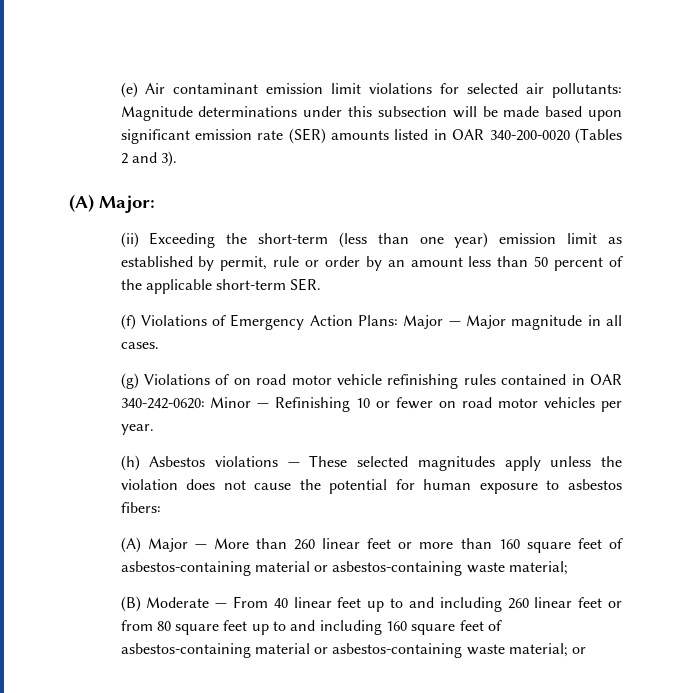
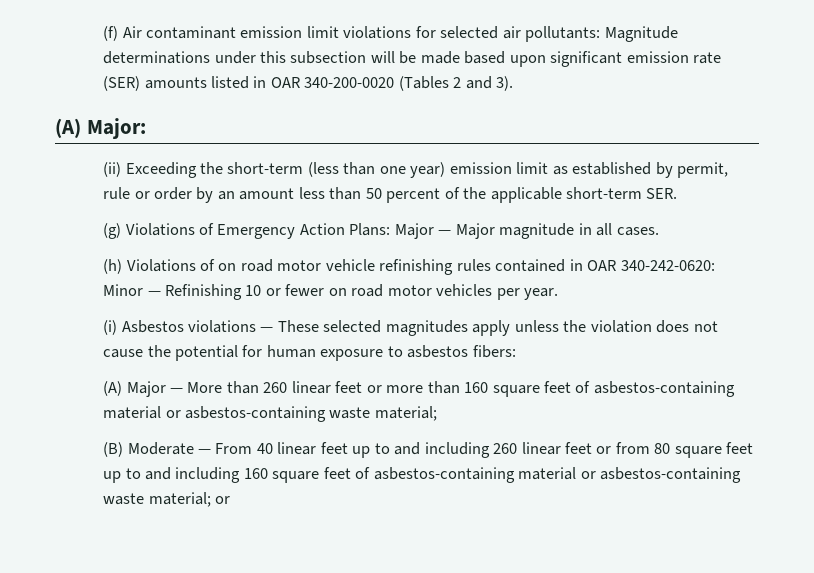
- (e) Air contaminant emission limit violations for selected air pollutants: Magnitude determinations under this subsection will be made based upon significant emission rate (SER) amounts listed in OAR 340-200-0020 (Tables 2 and 3).
+ (f) Air contaminant emission limit violations for selected air pollutants: Magnitude determinations under this subsection will be made based upon significant emission rate (SER) amounts listed in OAR 340-200-0020 (Tables 2 and 3).
- (f) Violations of Emergency Action Plans: Major — Major magnitude in all cases.
+ (g) Violations of Emergency Action Plans: Major — Major magnitude in all cases.
- (g) Violations of on road motor vehicle refinishing rules contained in OAR 340-242-0620: Minor — Refinishing 10 or fewer on road motor vehicles per year.
+ (h) Violations of on road motor vehicle refinishing rules contained in OAR 340-242-0620: Minor — Refinishing 10 or fewer on road motor vehicles per year.
- (h) Asbestos violations — These selected magnitudes apply unless the violation does not cause the potential for human exposure to asbestos fibers:
+ (i) Asbestos violations — These selected magnitudes apply unless the violation does not cause the potential for human exposure to asbestos fibers:

